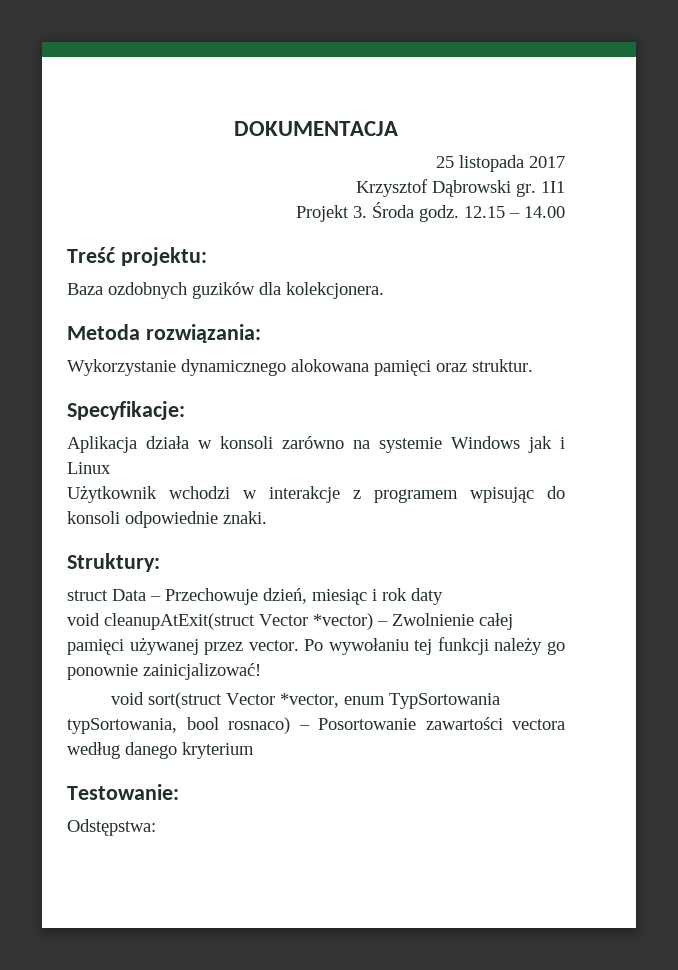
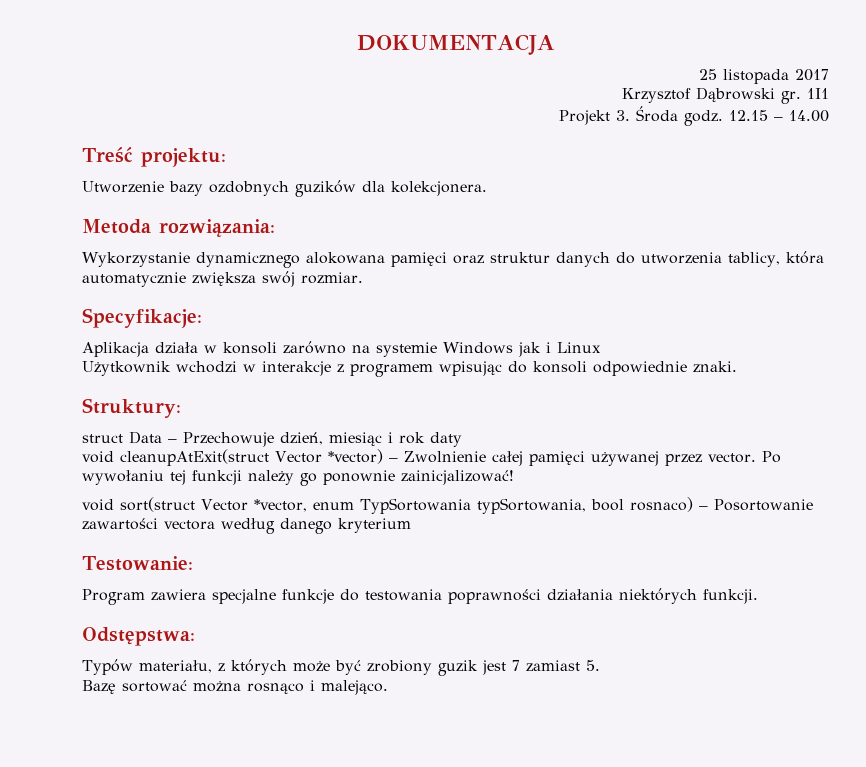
- Baza ozdobnych guzików dla kolekcjonera.
+ Utworzenie bazy ozdobnych guzików dla kolekcjonera.
- Wykorzystanie dynamicznego alokowana pamięci oraz struktur.
+ Wykorzystanie dynamicznego alokowana pamięci oraz struktur danych do utworzenia tablicy, która automatycznie zwiększa swój rozmiar.
+ Program zawiera specjalne funkcje do testowania poprawności działania niektórych funkcji.
  Odstępstwa:
+ Typów materiału, z których może być zrobiony guzik jest 7 zamiast 5.
+ Bazę sortować można rosnąco i malejąco.

